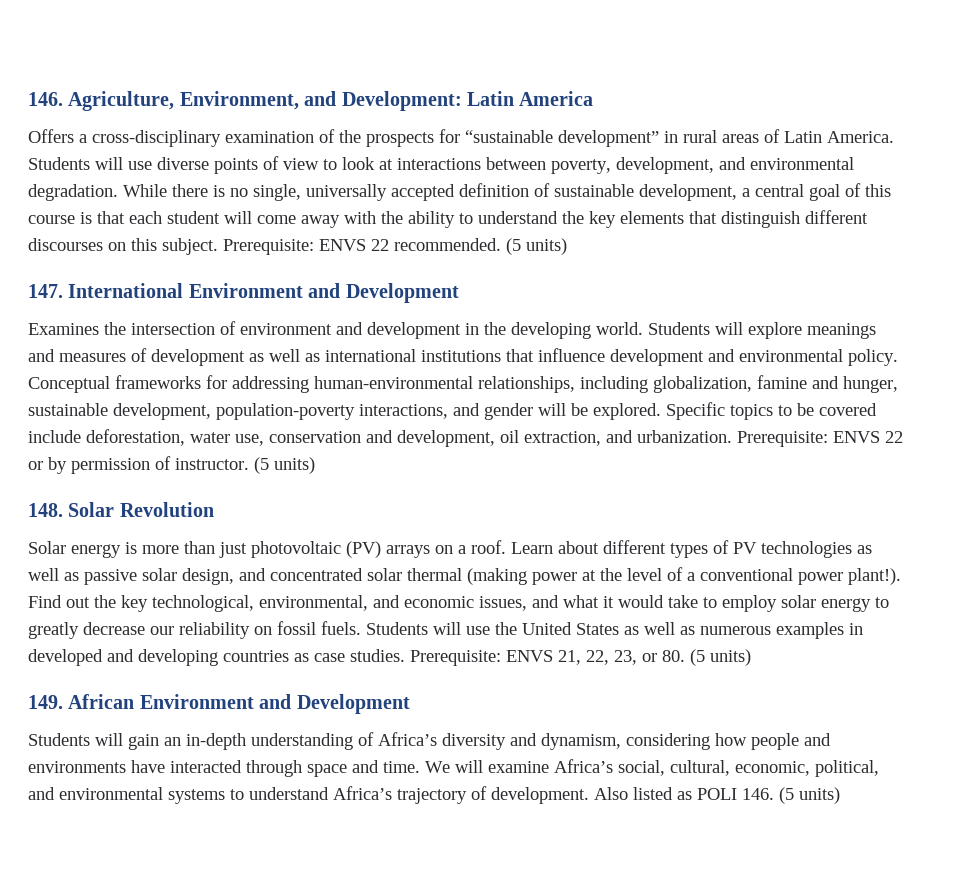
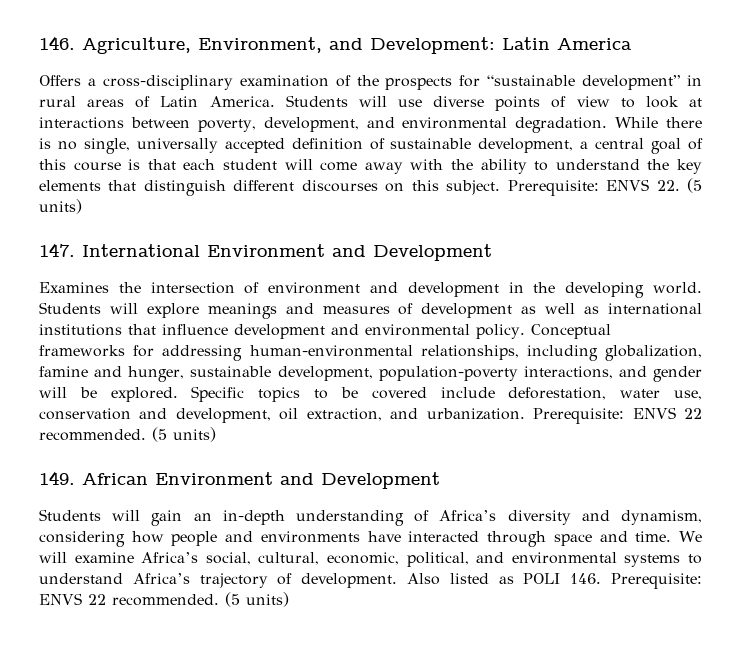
- Prerequisite: ENVS 22 recommended. (5 units)
+ Prerequisite: ENVS 22. (5 units)
- Specific topics to be covered include deforestation, water use, conservation and development, oil extraction, and urbanization. Prerequisite: ENVS 22 or by permission of instructor. (5 units)
- 148. Solar Revolution
- Solar energy is more than just photovoltaic (PV) arrays on a roof. Learn about different types of PV technologies as well as passive solar design, and concentrated solar thermal (making power at the level of a conventional power plant!). Find out the key technological, environmental, and economic issues, and what it would take to employ solar energy to greatly decrease our reliability on fossil fuels. Students will use the United States as well as numerous examples in developed and developing countries as case studies. Prerequisite: ENVS 21, 22, 23, or 80. (5 units)
+ Specific topics to be covered include deforestation, water use, conservation and development, oil extraction, and urbanization. Prerequisite: ENVS 22 recommended. (5 units)
- Also listed as POLI 146. (5 units)
+ Also listed as POLI 146. Prerequisite: ENVS 22 recommended. (5 units)

